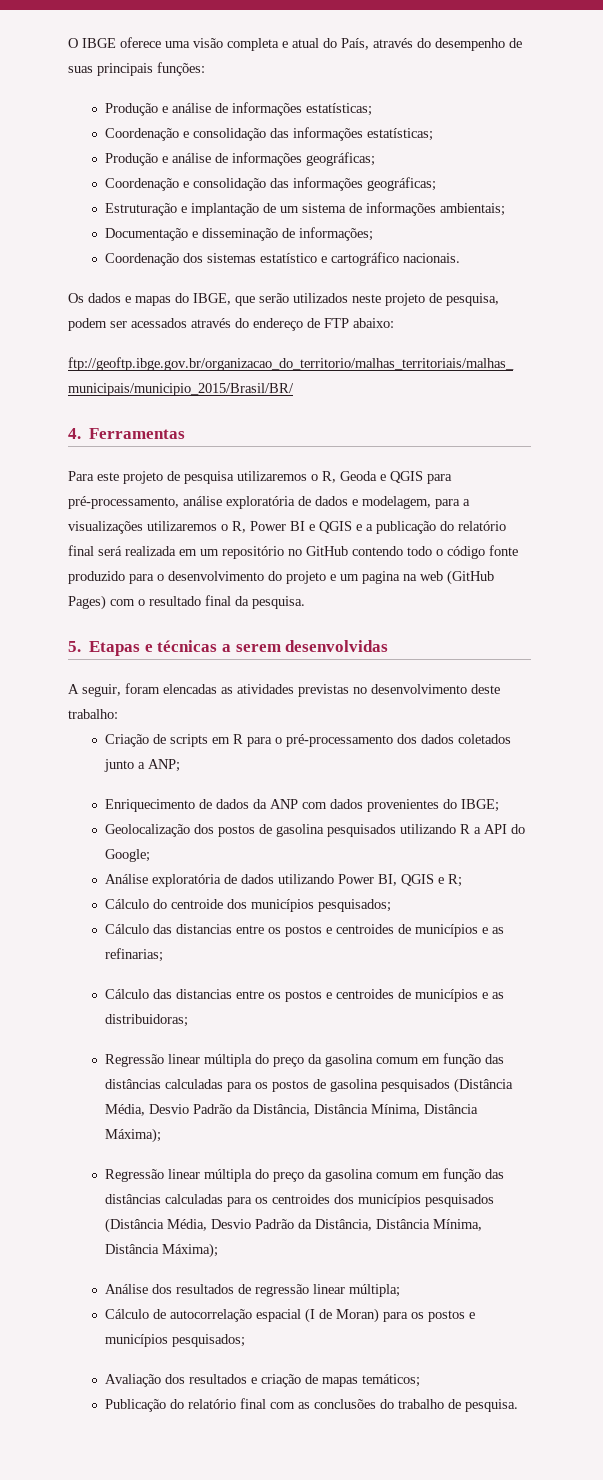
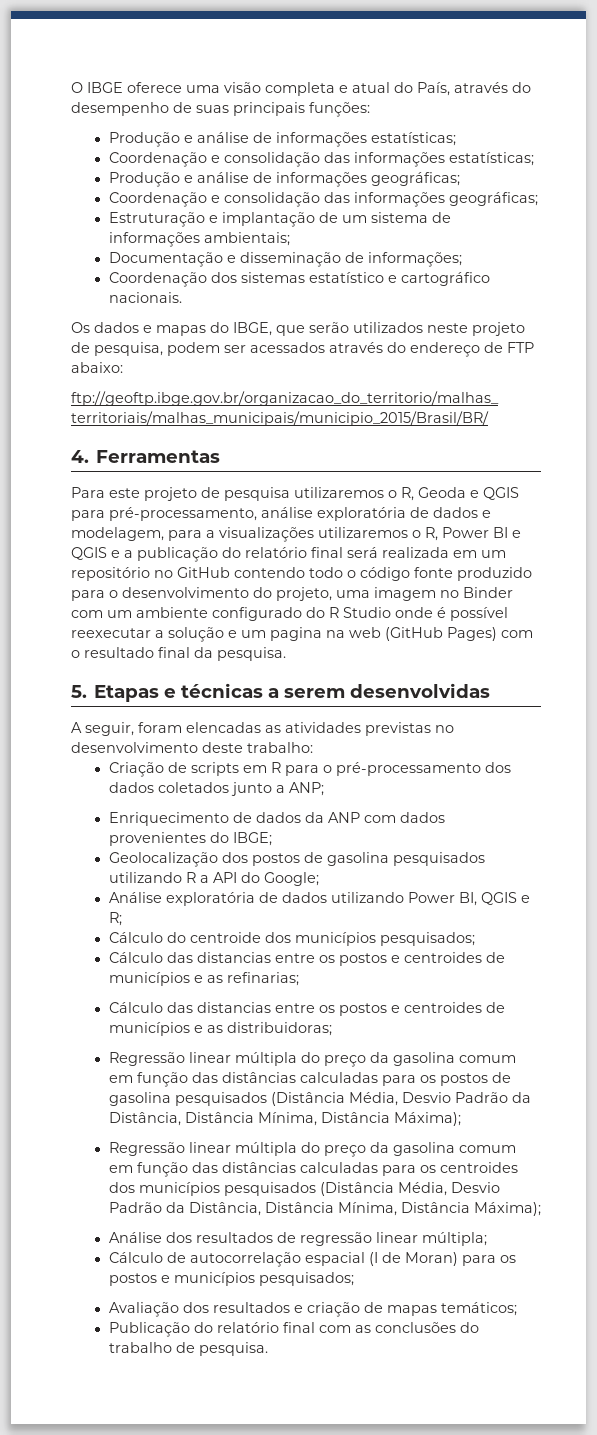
- Para este projeto de pesquisa utilizaremos o R, Geoda e QGIS para pré-processamento, análise exploratória de dados e modelagem, para a visualizações utilizaremos o R, Power BI e QGIS e a publicação do relatório final será realizada em um repositório no GitHub contendo todo o código fonte produzido para o desenvolvimento do projeto e um pagina na web (GitHub Pages) com o resultado final da pesquisa.
+ Para este projeto de pesquisa utilizaremos o R, Geoda e QGIS para pré-processamento, análise exploratória de dados e modelagem, para a visualizações utilizaremos o R, Power BI e QGIS e a publicação do relatório final será realizada em um repositório no GitHub contendo todo o código fonte produzido para o desenvolvimento do projeto, uma imagem no Binder com um ambiente configurado do R Studio onde é possível reexecutar a solução e um pagina na web (GitHub Pages) com o resultado final da pesquisa.

